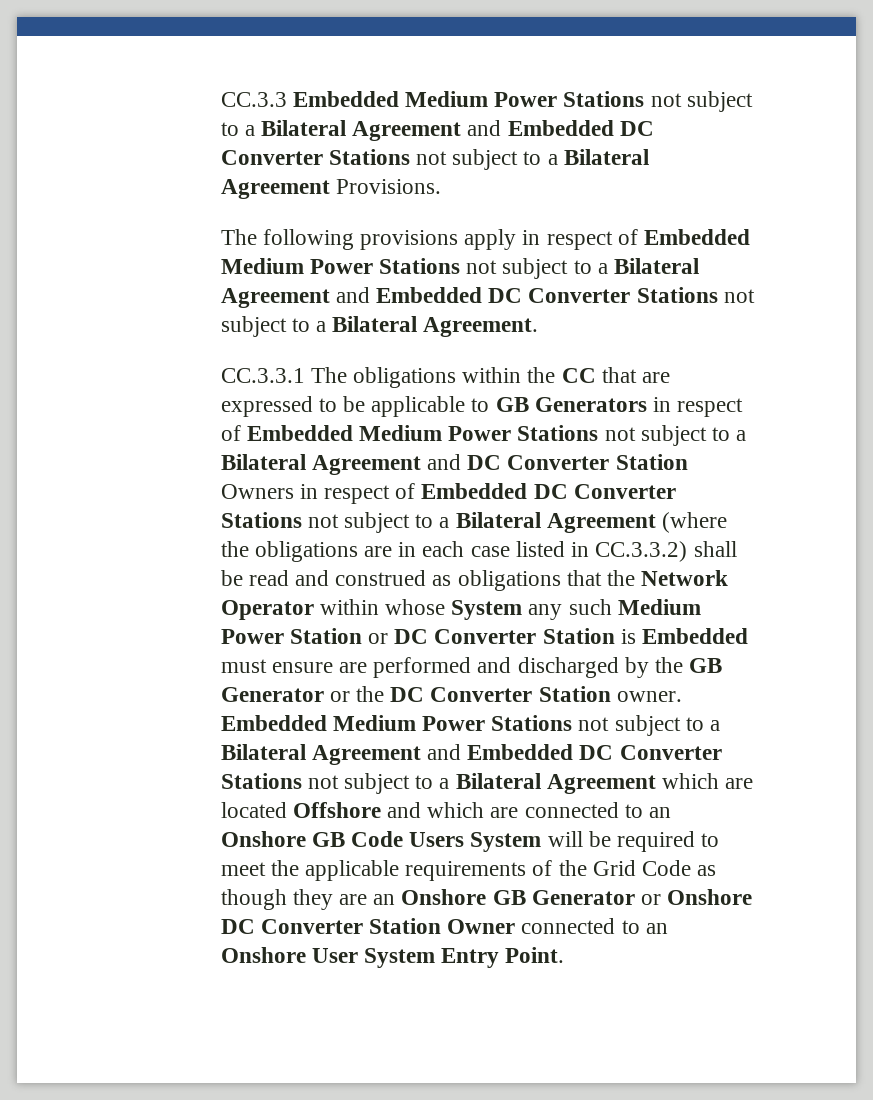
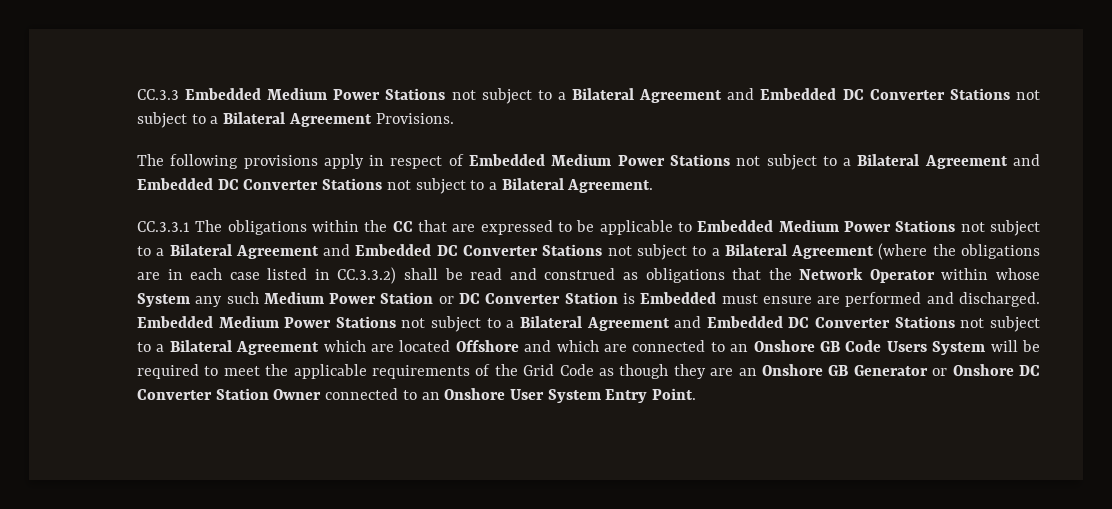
- CC.3.3.1 The obligations within the CC that are expressed to be applicable to GB Generators in respect of Embedded Medium Power Stations not subject to a Bilateral Agreement and DC Converter Station Owners in respect of Embedded DC Converter Stations not subject to a Bilateral Agreement (where the obligations are in each case listed in CC.3.3.2) shall be read and construed as obligations that the Network Operator within whose System any such Medium Power Station or DC Converter Station is Embedded must ensure are performed and discharged by the GB Generator or the DC Converter Station owner.
+ CC.3.3.1 The obligations within the CC that are expressed to be applicable to Embedded Medium Power Stations not subject to a Bilateral Agreement and Embedded DC Converter Stations not subject to a Bilateral Agreement (where the obligations are in each case listed in CC.3.3.2) shall be read and construed as obligations that the Network Operator within whose System any such Medium Power Station or DC Converter Station is Embedded must ensure are performed and discharged.

